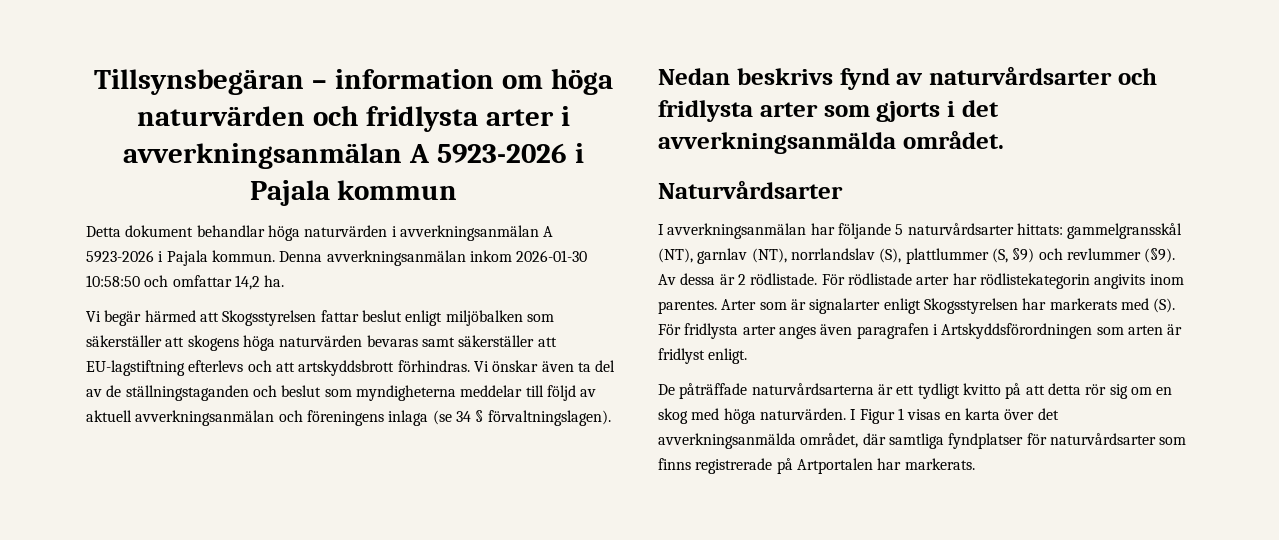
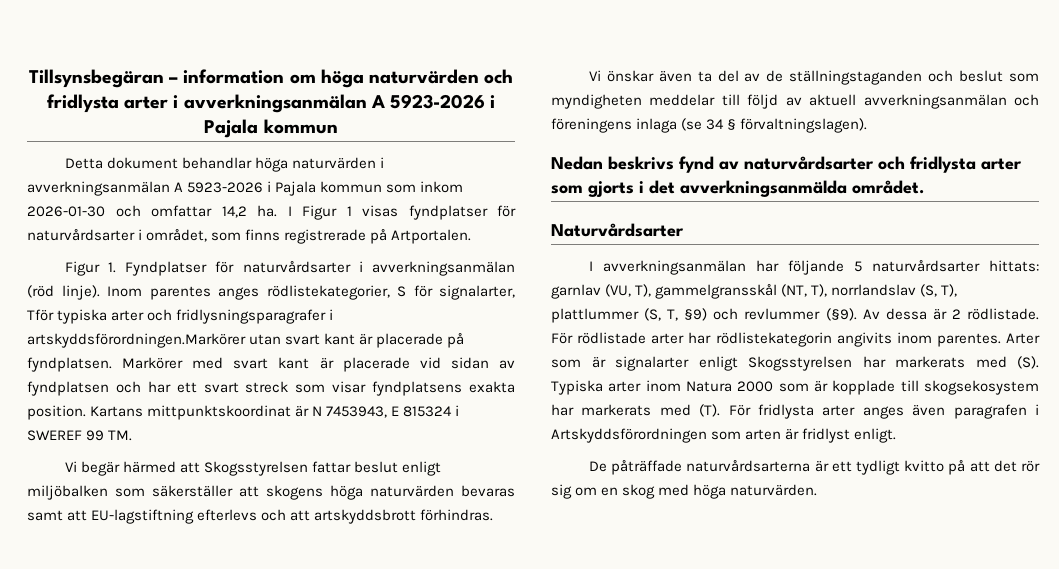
- Detta dokument behandlar höga naturvärden i avverkningsanmälan A 5923-2026 i Pajala kommun. Denna avverkningsanmälan inkom 2026-01-30 10:58:50 och omfattar 14,2 ha.
+ Detta dokument behandlar höga naturvärden i avverkningsanmälan A 5923-2026 i Pajala kommun som inkom 2026-01-30 och omfattar 14,2 ha. I Figur 1 visas fyndplatser för naturvårdsarter i området, som finns registrerade på Artportalen.
+ Figur 1. Fyndplatser för naturvårdsarter i avverkningsanmälan (röd linje). Inom parentes anges rödlistekategorier, S för signalarter, Tför typiska arter och fridlysningsparagrafer i artskyddsförordningen.Markörer utan svart kant är placerade på fyndplatsen. Markörer med svart kant är placerade vid sidan av fyndplatsen och har ett svart streck som visar fyndplatsens exakta position. Kartans mittpunktskoordinat är N 7453943, E 815324 i SWEREF 99 TM.
- Vi begär härmed att Skogsstyrelsen fattar beslut enligt miljöbalken som säkerställer att skogens höga naturvärden bevaras samt säkerställer att EU-lagstiftning efterlevs och att artskyddsbrott förhindras. Vi önskar även ta del av de ställningstaganden och beslut som myndigheterna meddelar till följd av aktuell avverkningsanmälan och föreningens inlaga (se 34 § förvaltningslagen).
+ Vi begär härmed att Skogsstyrelsen fattar beslut enligt miljöbalken som säkerställer att skogens höga naturvärden bevaras samt att EU-lagstiftning efterlevs och att artskyddsbrott förhindras.
+ Vi önskar även ta del av de ställningstaganden och beslut som myndigheten meddelar till följd av aktuell avverkningsanmälan och föreningens inlaga (se 34 § förvaltningslagen).
- I avverkningsanmälan har följande 5 naturvårdsarter hittats: gammelgransskål (NT), garnlav (NT), norrlandslav (S), plattlummer (S, §9) och revlummer (§9).
+ I avverkningsanmälan har följande 5 naturvårdsarter hittats: garnlav (VU, T), gammelgransskål (NT, T), norrlandslav (S, T), plattlummer (S, T, §9) och revlummer (§9).
- Arter som är signalarter enligt Skogsstyrelsen har markerats med (S). För fridlysta arter anges även paragrafen i Artskyddsförordningen som arten är fridlyst enligt.
+ Arter som är signalarter enligt Skogsstyrelsen har markerats med (S). Typiska arter inom Natura 2000 som är kopplade till skogsekosystem har markerats med (T). För fridlysta arter anges även paragrafen i Artskyddsförordningen som arten är fridlyst enligt.
- De påträffade naturvårdsarterna är ett tydligt kvitto på att detta rör sig om en skog med höga naturvärden. I Figur 1 visas en karta över det avverkningsanmälda området, där samtliga fyndplatser för naturvårdsarter som finns registrerade på Artportalen har markerats.
+ De påträffade naturvårdsarterna är ett tydligt kvitto på att det rör sig om en skog med höga naturvärden.

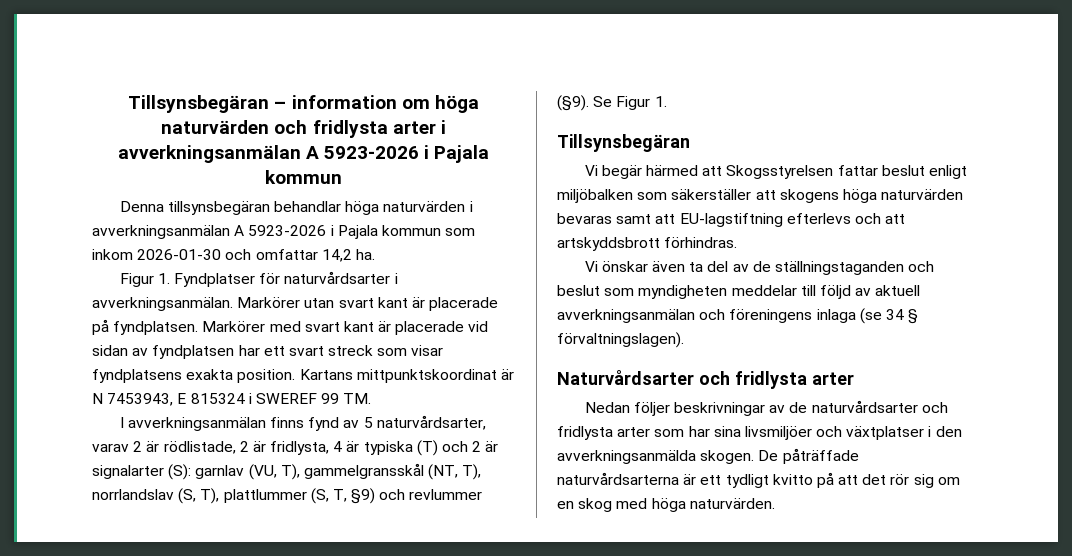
- Detta dokument behandlar höga naturvärden i avverkningsanmälan A 5923-2026 i Pajala kommun som inkom 2026-01-30 och omfattar 14,2 ha. I Figur 1 visas fyndplatser för naturvårdsarter i området, som finns registrerade på Artportalen.
+ Denna tillsynsbegäran behandlar höga naturvärden i avverkningsanmälan A 5923-2026 i Pajala kommun som inkom 2026-01-30 och omfattar 14,2 ha.
- Figur 1. Fyndplatser för naturvårdsarter i avverkningsanmälan (röd linje). Inom parentes anges rödlistekategorier, S för signalarter, Tför typiska arter och fridlysningsparagrafer i artskyddsförordningen.Markörer utan svart kant är placerade på fyndplatsen.
+ Figur 1. Fyndplatser för naturvårdsarter i avverkningsanmälan. Markörer utan svart kant är placerade på fyndplatsen.
- Markörer med svart kant är placerade vid sidan av fyndplatsen och har ett svart streck som visar fyndplatsens exakta position.
+ Markörer med svart kant är placerade vid sidan av fyndplatsen har ett svart streck som visar fyndplatsens exakta position.
+ I avverkningsanmälan finns fynd av 5 naturvårdsarter, varav 2 är rödlistade, 2 är fridlysta, 4 är typiska (T) och 2 är signalarter (S): garnlav (VU, T), gammelgransskål (NT, T), norrlandslav (S, T), plattlummer (S, T, §9) och revlummer (§9). Se Figur 1.
+ Tillsynsbegäran
- Nedan beskrivs fynd av naturvårdsarter och fridlysta arter som gjorts i det avverkningsanmälda området.
- Naturvårdsarter
- I avverkningsanmälan har följande 5 naturvårdsarter hittats: garnlav (VU, T), gammelgransskål (NT, T), norrlandslav (S, T), plattlummer (S, T, §9) och revlummer (§9). Av dessa är 2 rödlistade. För rödlistade arter har rödlistekategorin angivits inom parentes. Arter som är signalarter enligt Skogsstyrelsen har markerats med (S). Typiska arter inom Natura 2000 som är kopplade till skogsekosystem har markerats med (T). För fridlysta arter anges även paragrafen i Artskyddsförordningen som arten är fridlyst enligt.
- De påträffade naturvårdsarterna är ett tydligt kvitto på att det rör sig om en skog med höga naturvärden.
+ Naturvårdsarter och fridlysta arter
+ Nedan följer beskrivningar av de naturvårdsarter och fridlysta arter som har sina livsmiljöer och växtplatser i den avverkningsanmälda skogen. De påträffade naturvårdsarterna är ett tydligt kvitto på att det rör sig om en skog med höga naturvärden.

